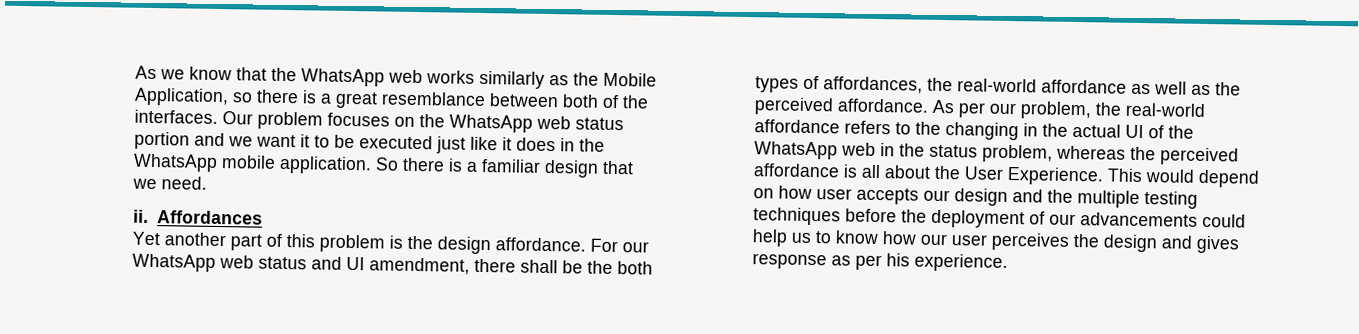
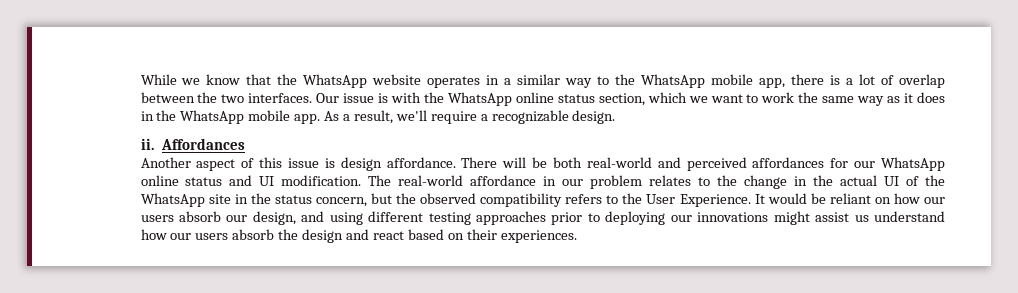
- As we know that the WhatsApp web works similarly as the Mobile Application, so there is a great resemblance between both of the interfaces. Our problem focuses on the WhatsApp web status portion and we want it to be executed just like it does in the WhatsApp mobile application. So there is a familiar design that we need.
+ While we know that the WhatsApp website operates in a similar way to the WhatsApp mobile app, there is a lot of overlap between the two interfaces. Our issue is with the WhatsApp online status section, which we want to work the same way as it does in the WhatsApp mobile app. As a result, we'll require a recognizable design.
  ii. Affordances
- Yet another part of this problem is the design affordance. For our WhatsApp web status and UI amendment, there shall be the both types of affordances, the real-world affordance as well as the perceived affordance. As per our problem, the real-world affordance refers to the changing in the actual UI of the WhatsApp web in the status problem, whereas the perceived affordance is all about the User Experience. This would depend on how user accepts our design and the multiple testing techniques before the deployment of our advancements could help us to know how our user perceives the design and gives response as per his experience.
+ Another aspect of this issue is design affordance. There will be both real-world and perceived affordances for our WhatsApp online status and UI modification. The real-world affordance in our problem relates to the change in the actual UI of the WhatsApp site in the status concern, but the observed compatibility refers to the User Experience. It would be reliant on how our users absorb our design, and using different testing approaches prior to deploying our innovations might assist us understand how our users absorb the design and react based on their experiences.

